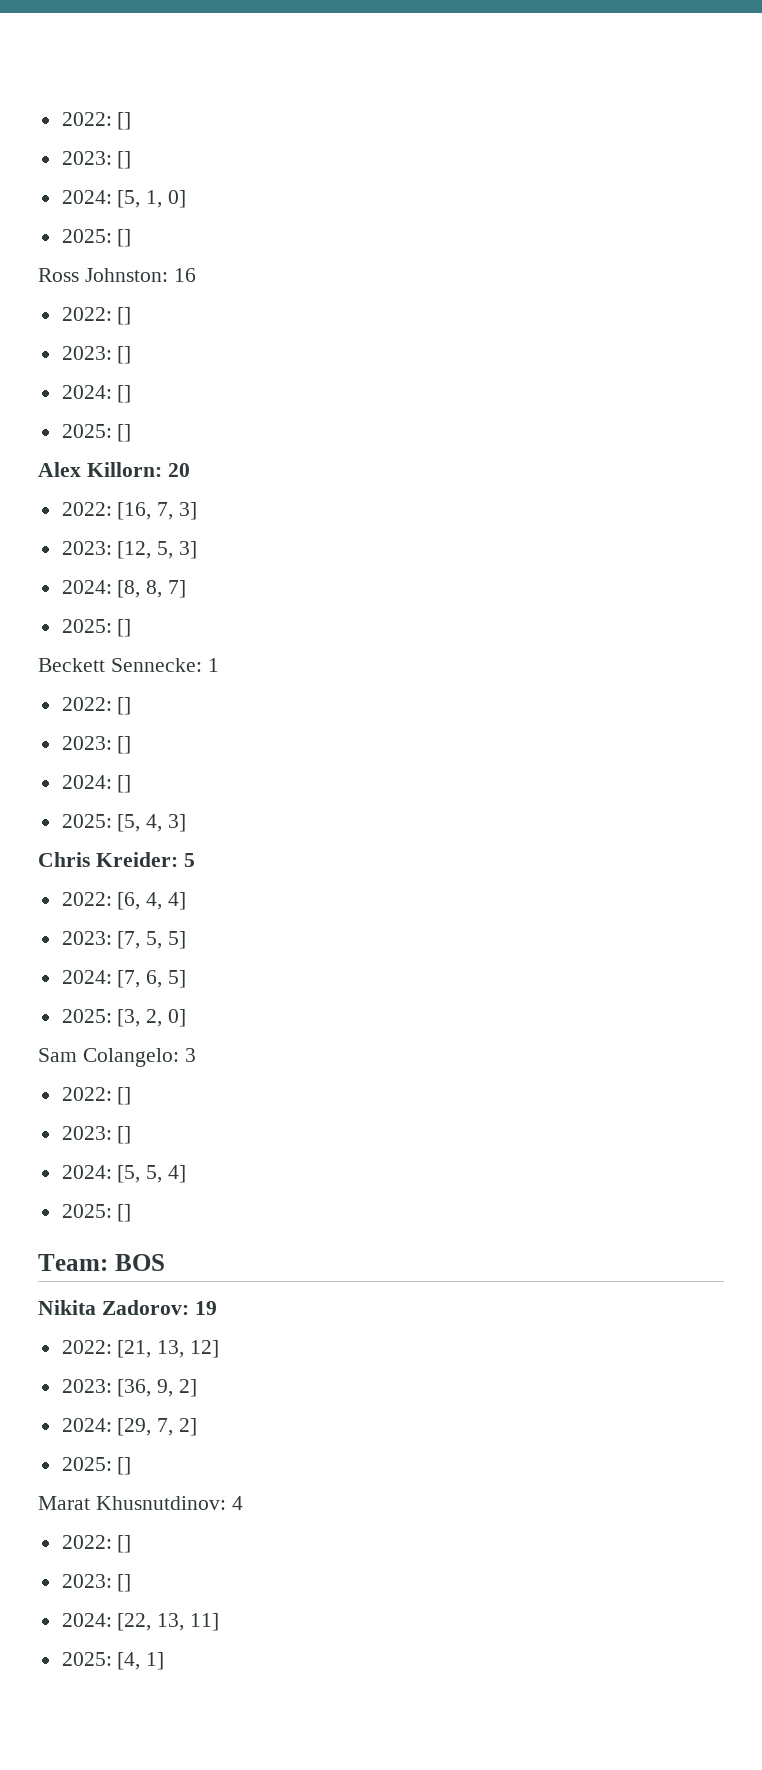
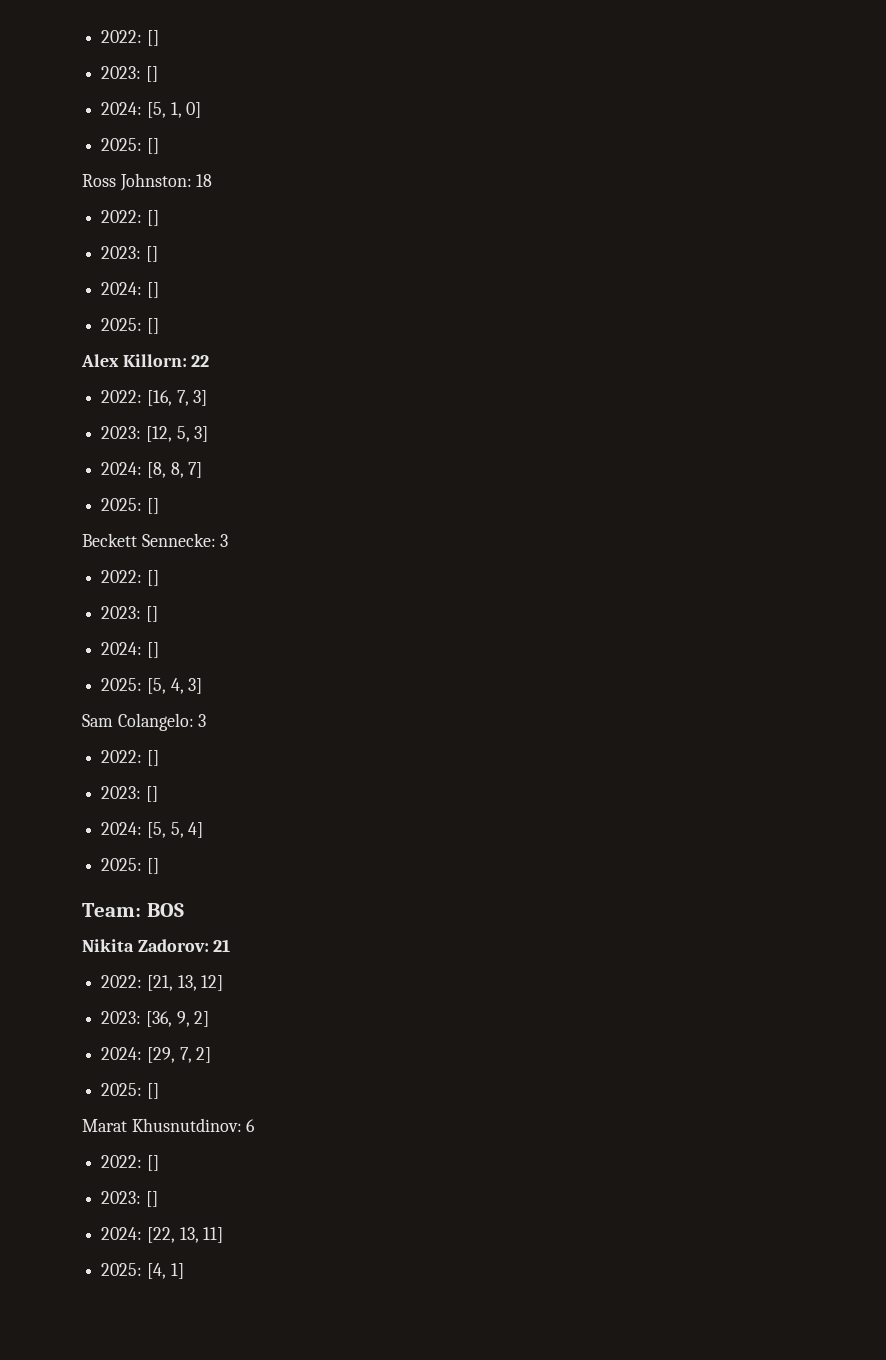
- Ross Johnston: 16
+ Ross Johnston: 18
- Alex Killorn: 20
+ Alex Killorn: 22
- Beckett Sennecke: 1
+ Beckett Sennecke: 3
- Chris Kreider: 5
- 2022: [6, 4, 4]
- 2023: [7, 5, 5]
- 2024: [7, 6, 5]
- 2025: [3, 2, 0]
- Nikita Zadorov: 19
+ Nikita Zadorov: 21
- Marat Khusnutdinov: 4
+ Marat Khusnutdinov: 6

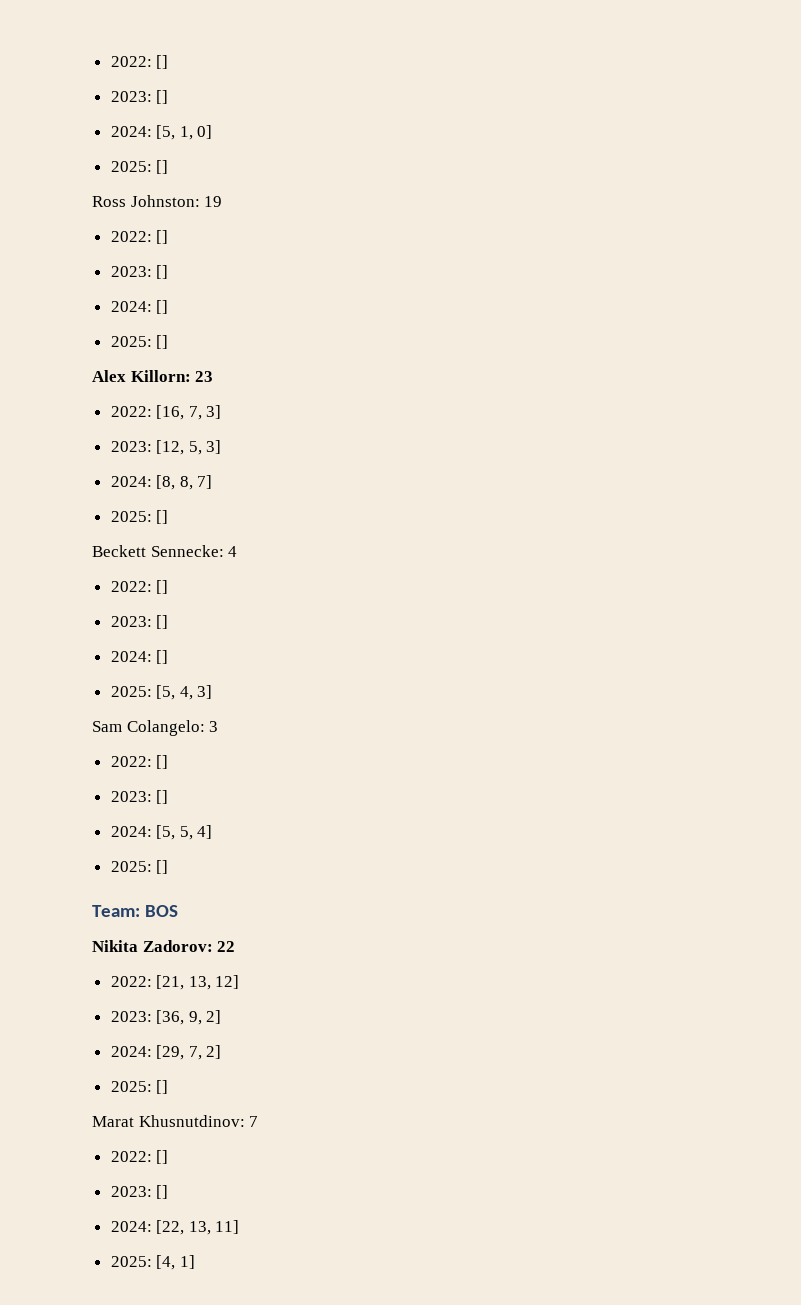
- Ross Johnston: 18
+ Ross Johnston: 19
- Alex Killorn: 22
+ Alex Killorn: 23
- Beckett Sennecke: 3
+ Beckett Sennecke: 4
- Nikita Zadorov: 21
+ Nikita Zadorov: 22
- Marat Khusnutdinov: 6
+ Marat Khusnutdinov: 7

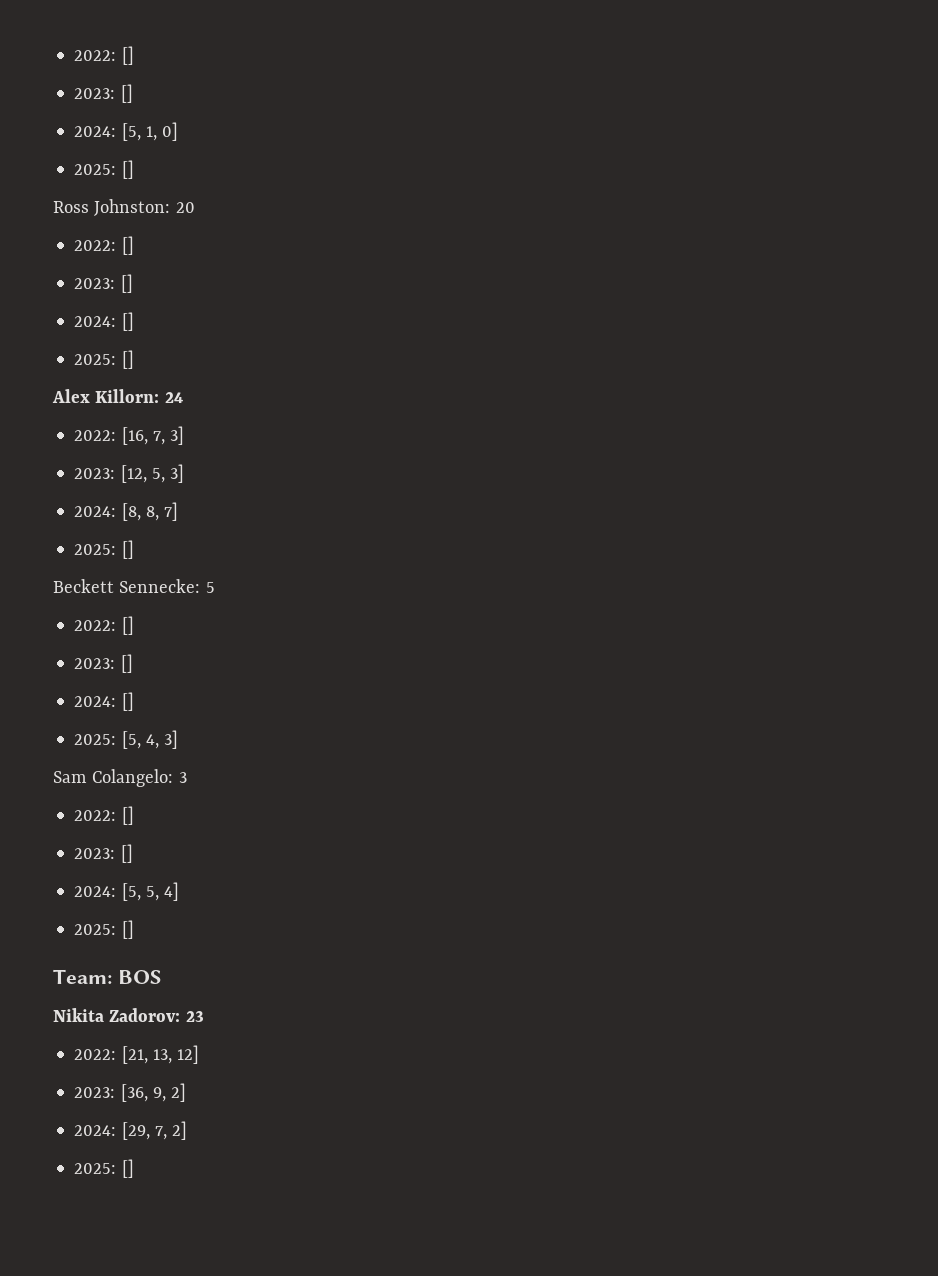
- Ross Johnston: 19
+ Ross Johnston: 20
- Alex Killorn: 23
+ Alex Killorn: 24
- Beckett Sennecke: 4
+ Beckett Sennecke: 5
- Nikita Zadorov: 22
+ Nikita Zadorov: 23
- Marat Khusnutdinov: 7
- 2022: []
- 2023: []
- 2024: [22, 13, 11]
- 2025: [4, 1]

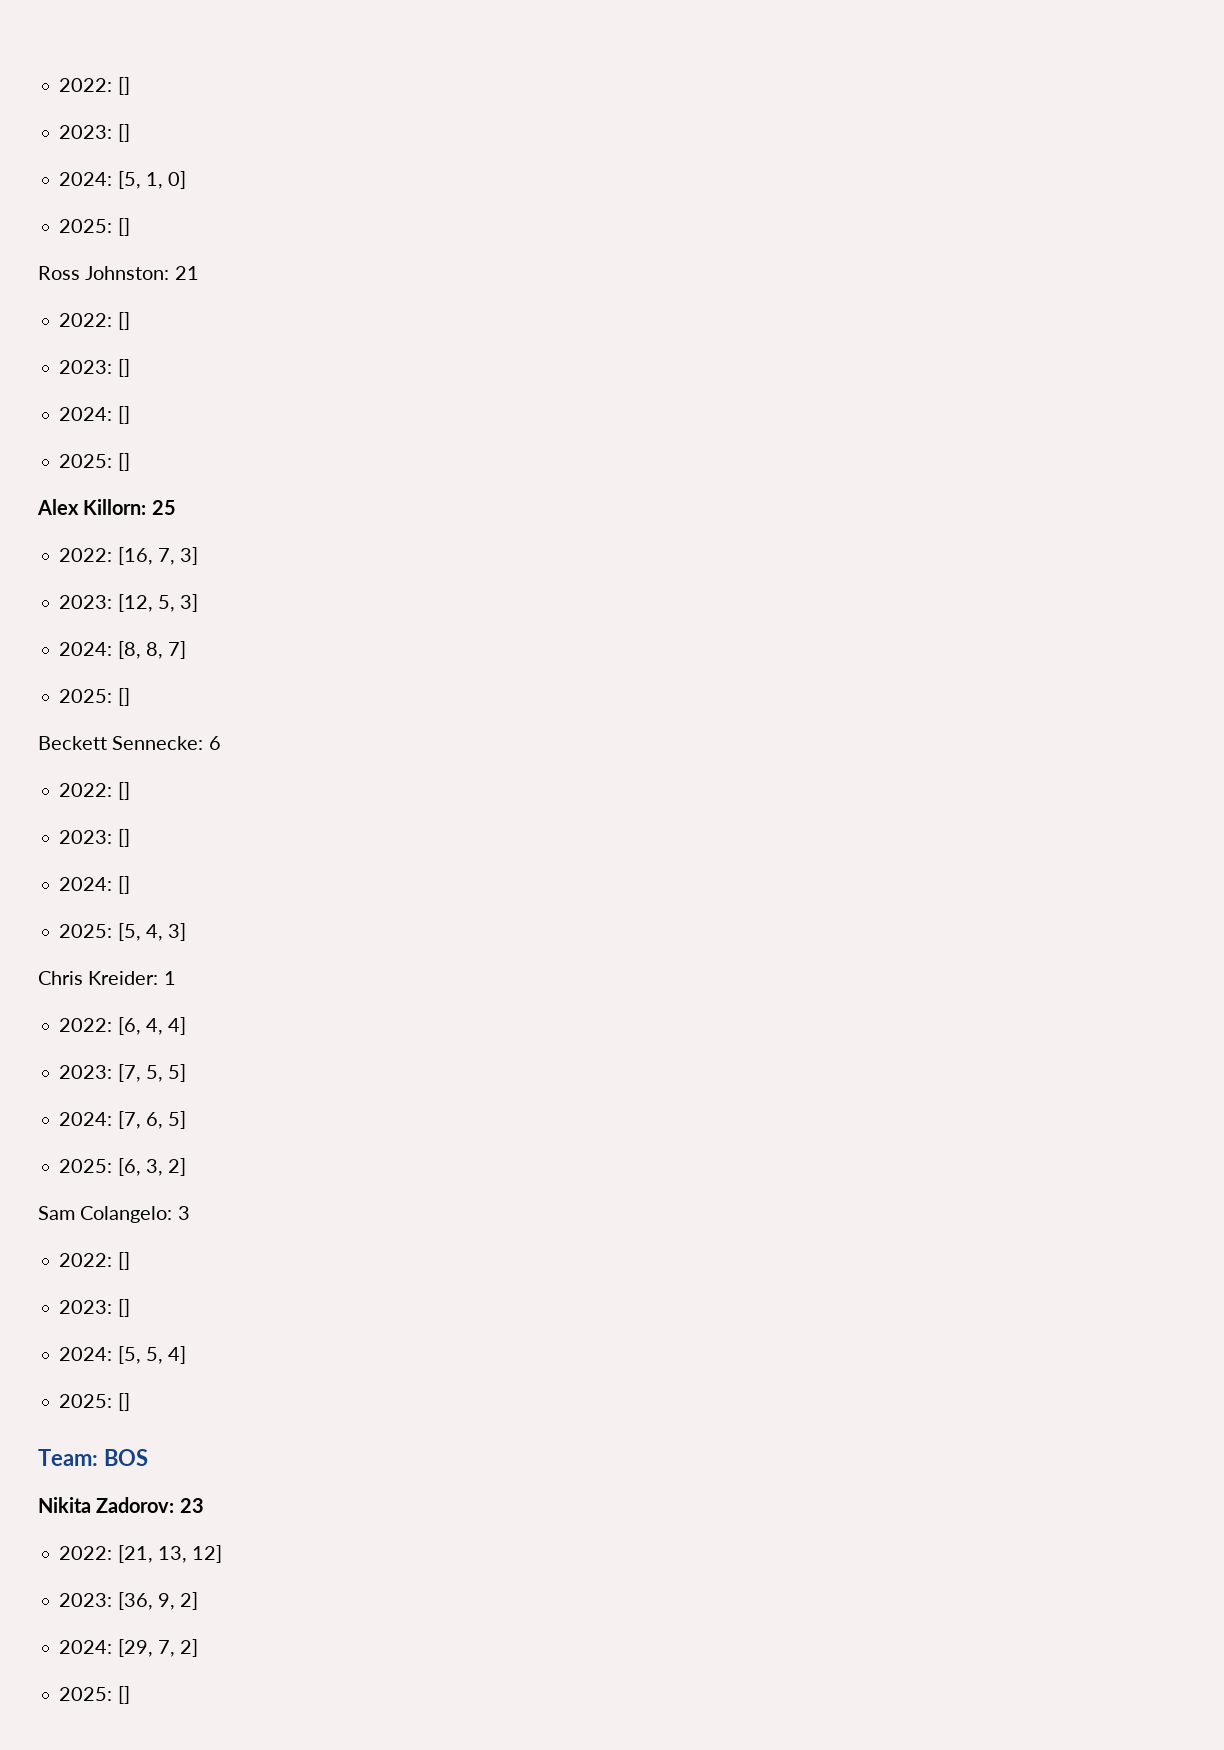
- Ross Johnston: 20
+ Ross Johnston: 21
- Alex Killorn: 24
+ Alex Killorn: 25
- Beckett Sennecke: 5
+ Beckett Sennecke: 6
+ Chris Kreider: 1
+ 2022: [6, 4, 4]
+ 2023: [7, 5, 5]
+ 2024: [7, 6, 5]
+ 2025: [6, 3, 2]

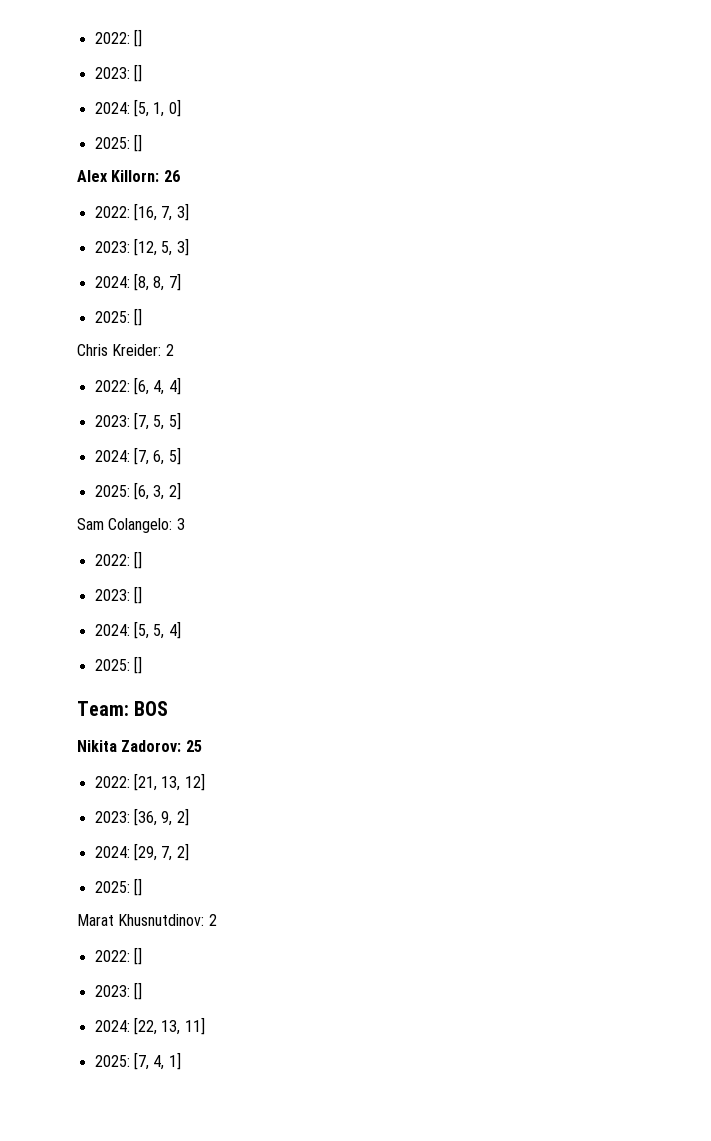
- Ross Johnston: 21
- 2022: []
- 2023: []
- 2024: []
- 2025: []
- Alex Killorn: 25
+ Alex Killorn: 26
- Beckett Sennecke: 6
- 2022: []
- 2023: []
- 2024: []
- 2025: [5, 4, 3]
- Chris Kreider: 1
+ Chris Kreider: 2
- Nikita Zadorov: 23
+ Nikita Zadorov: 25
+ Marat Khusnutdinov: 2
+ 2022: []
+ 2023: []
+ 2024: [22, 13, 11]
+ 2025: [7, 4, 1]

